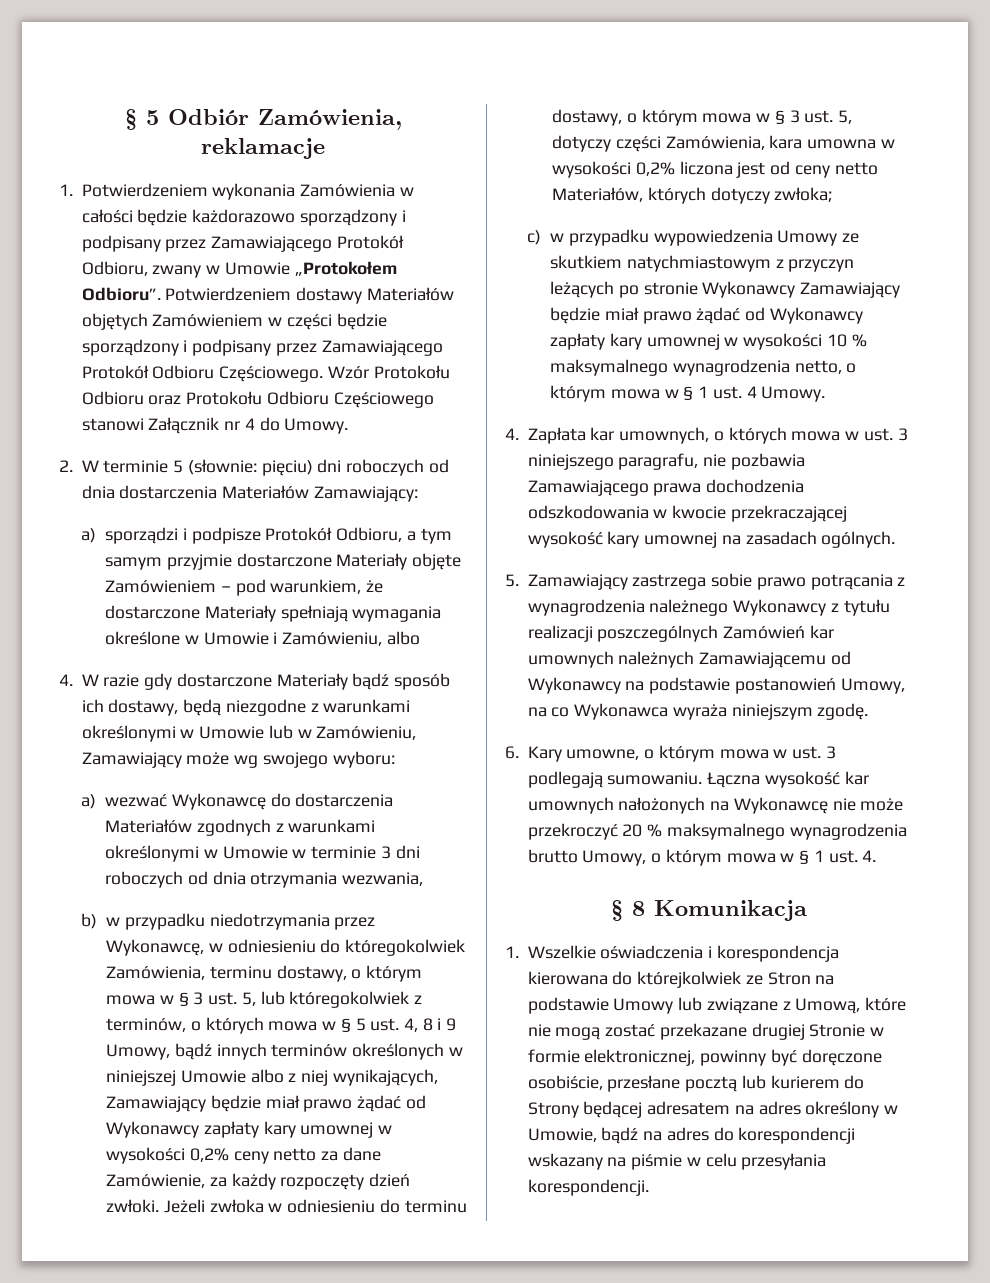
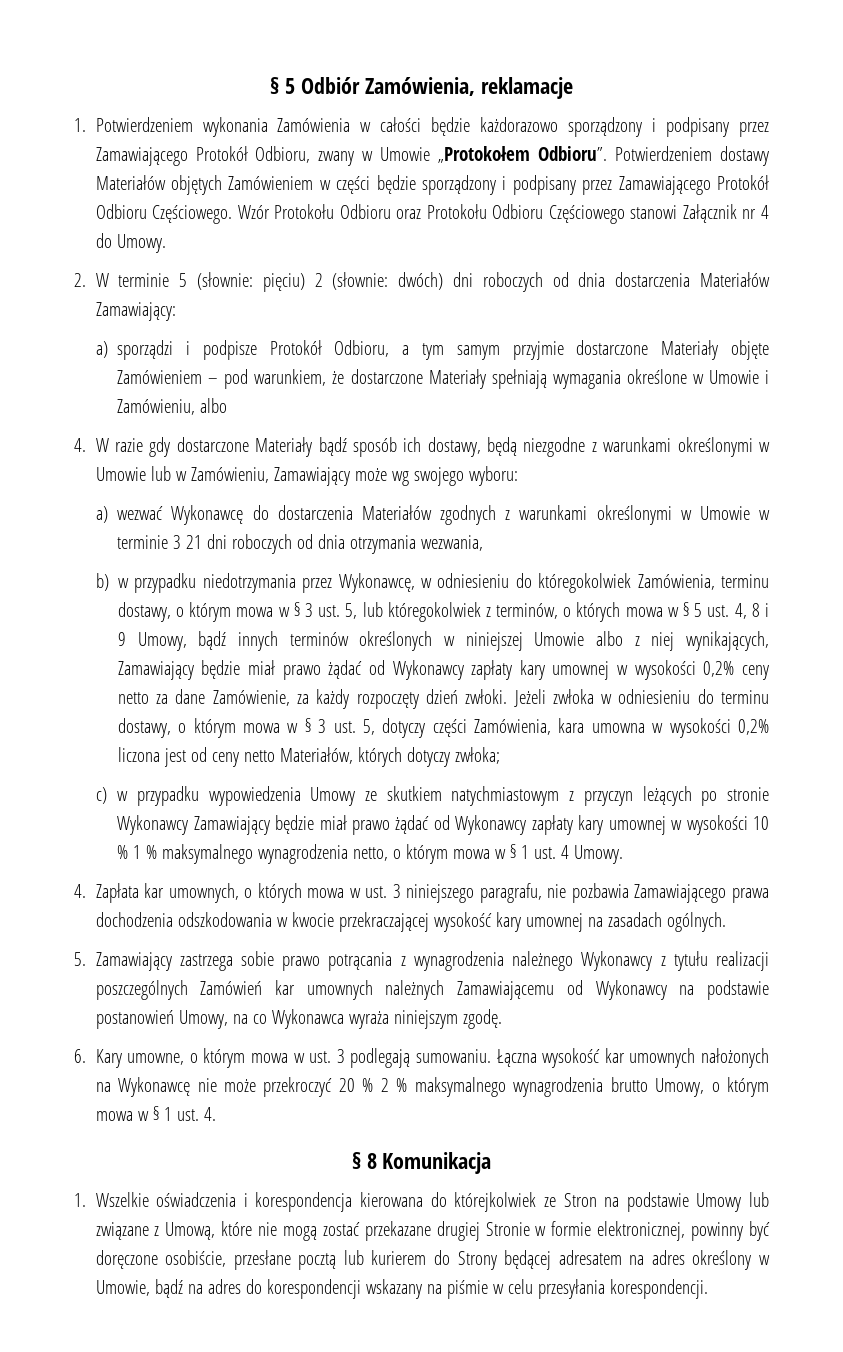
- 2. W terminie 5 (słownie: pięciu) dni roboczych od dnia dostarczenia Materiałów Zamawiający:
+ 2. W terminie 5 (słownie: pięciu) 2 (słownie: dwóch) dni roboczych od dnia dostarczenia Materiałów Zamawiający:
- a) wezwać Wykonawcę do dostarczenia Materiałów zgodnych z warunkami określonymi w Umowie w terminie 3 dni roboczych od dnia otrzymania wezwania,
+ a) wezwać Wykonawcę do dostarczenia Materiałów zgodnych z warunkami określonymi w Umowie w terminie 3 21 dni roboczych od dnia otrzymania wezwania,
- c) w przypadku wypowiedzenia Umowy ze skutkiem natychmiastowym z przyczyn leżących po stronie Wykonawcy Zamawiający będzie miał prawo żądać od Wykonawcy zapłaty kary umownej w wysokości 10 % maksymalnego wynagrodzenia netto, o którym mowa w § 1 ust. 4 Umowy.
+ c) w przypadku wypowiedzenia Umowy ze skutkiem natychmiastowym z przyczyn leżących po stronie Wykonawcy Zamawiający będzie miał prawo żądać od Wykonawcy zapłaty kary umownej w wysokości 10 % 1 % maksymalnego wynagrodzenia netto, o którym mowa w § 1 ust. 4 Umowy.
- Łączna wysokość kar umownych nałożonych na Wykonawcę nie może przekroczyć 20 % maksymalnego wynagrodzenia brutto Umowy, o którym mowa w § 1 ust. 4.
+ Łączna wysokość kar umownych nałożonych na Wykonawcę nie może przekroczyć 20 % 2 % maksymalnego wynagrodzenia brutto Umowy, o którym mowa w § 1 ust. 4.

